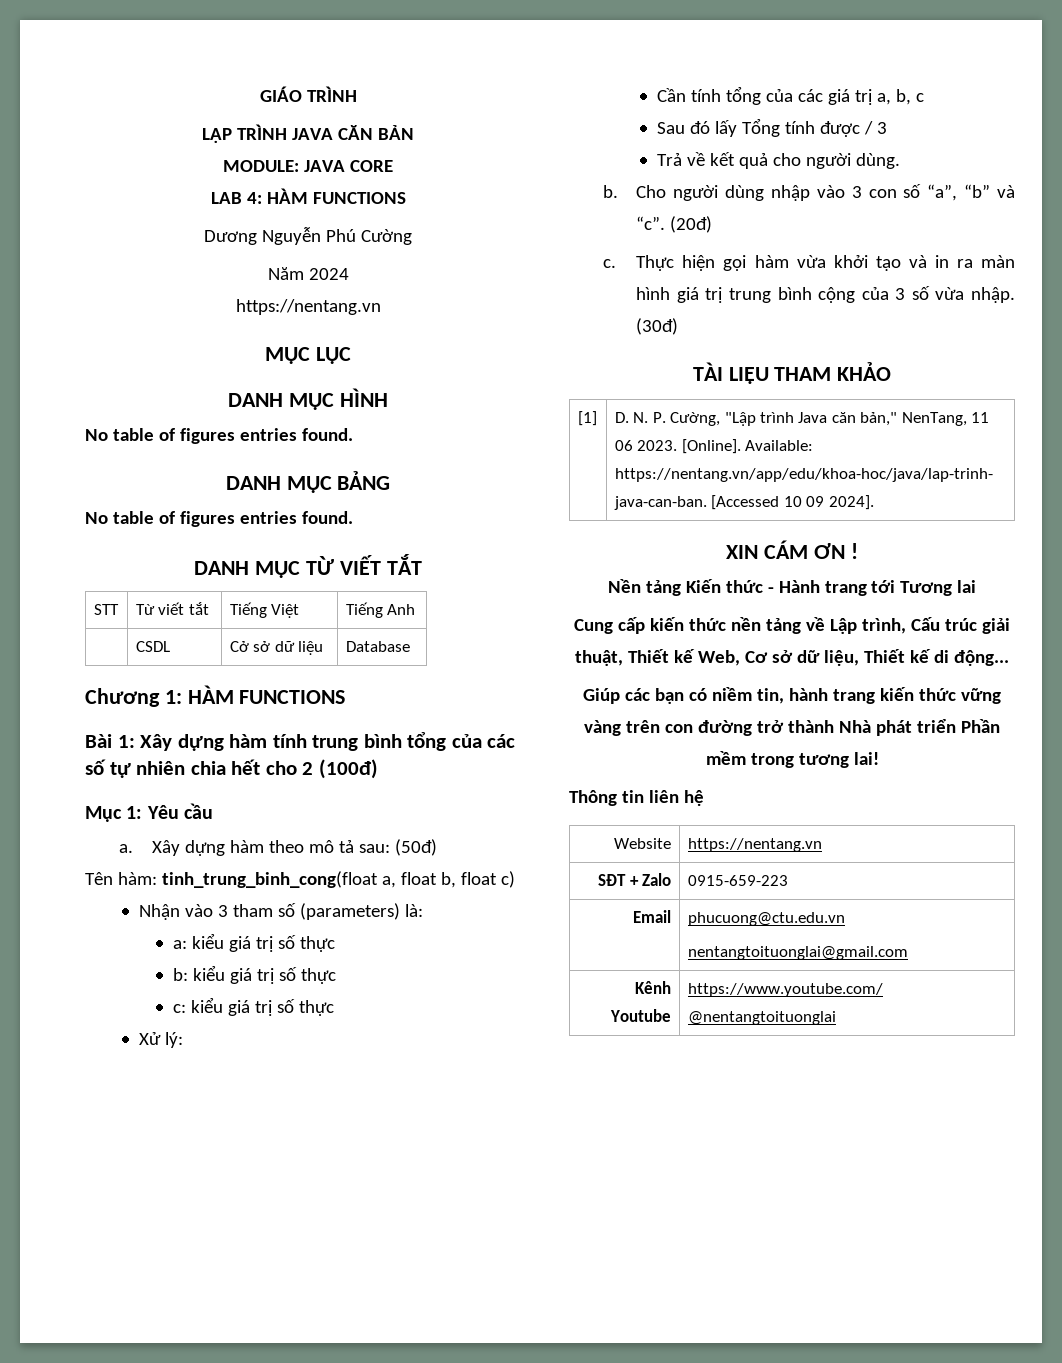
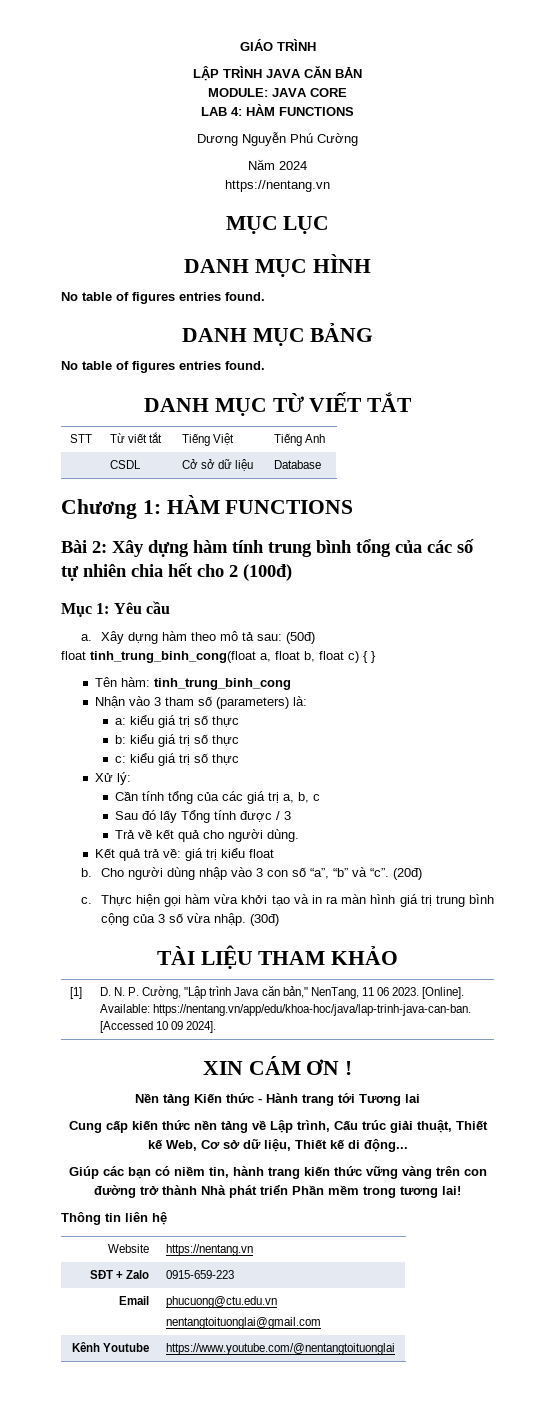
- Bài 1: Xây dựng hàm tính trung bình tổng của các số tự nhiên chia hết cho 2 (100đ)
+ Bài 2: Xây dựng hàm tính trung bình tổng của các số tự nhiên chia hết cho 2 (100đ)
- Tên hàm: tinh_trung_binh_cong(float a, float b, float c)
+ float tinh_trung_binh_cong(float a, float b, float c) { }
+ Tên hàm: tinh_trung_binh_cong
+ Kết quả trả về: giá trị kiểu float

